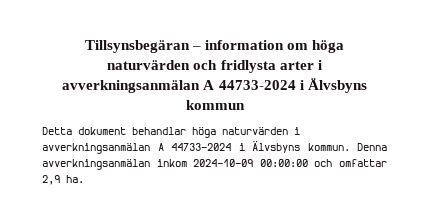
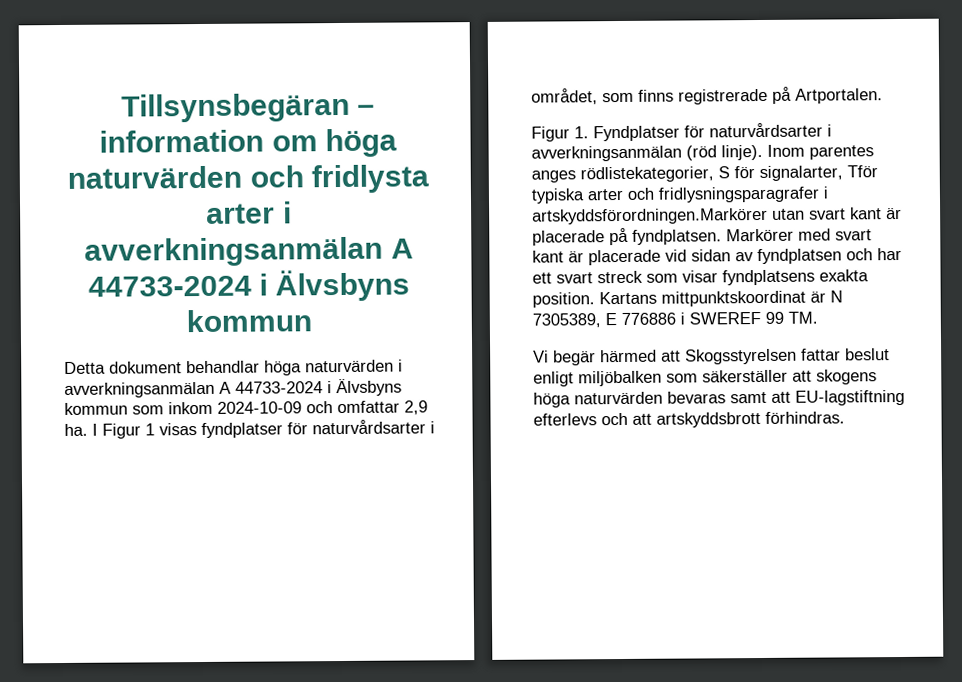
- Detta dokument behandlar höga naturvärden i avverkningsanmälan A 44733-2024 i Älvsbyns kommun. Denna avverkningsanmälan inkom 2024-10-09 00:00:00 och omfattar 2,9 ha.
+ Detta dokument behandlar höga naturvärden i avverkningsanmälan A 44733-2024 i Älvsbyns kommun som inkom 2024-10-09 och omfattar 2,9 ha.
+ I Figur 1 visas fyndplatser för naturvårdsarter i området, som finns registrerade på Artportalen.
+ Figur 1. Fyndplatser för naturvårdsarter i avverkningsanmälan (röd linje). Inom parentes anges rödlistekategorier, S för signalarter, Tför typiska arter och fridlysningsparagrafer i artskyddsförordningen.Markörer utan svart kant är placerade på fyndplatsen. Markörer med svart kant är placerade vid sidan av fyndplatsen och har ett svart streck som visar fyndplatsens exakta position. Kartans mittpunktskoordinat är N 7305389, E 776886 i SWEREF 99 TM.
+ Vi begär härmed att Skogsstyrelsen fattar beslut enligt miljöbalken som säkerställer att skogens höga naturvärden bevaras samt att EU-lagstiftning efterlevs och att artskyddsbrott förhindras.

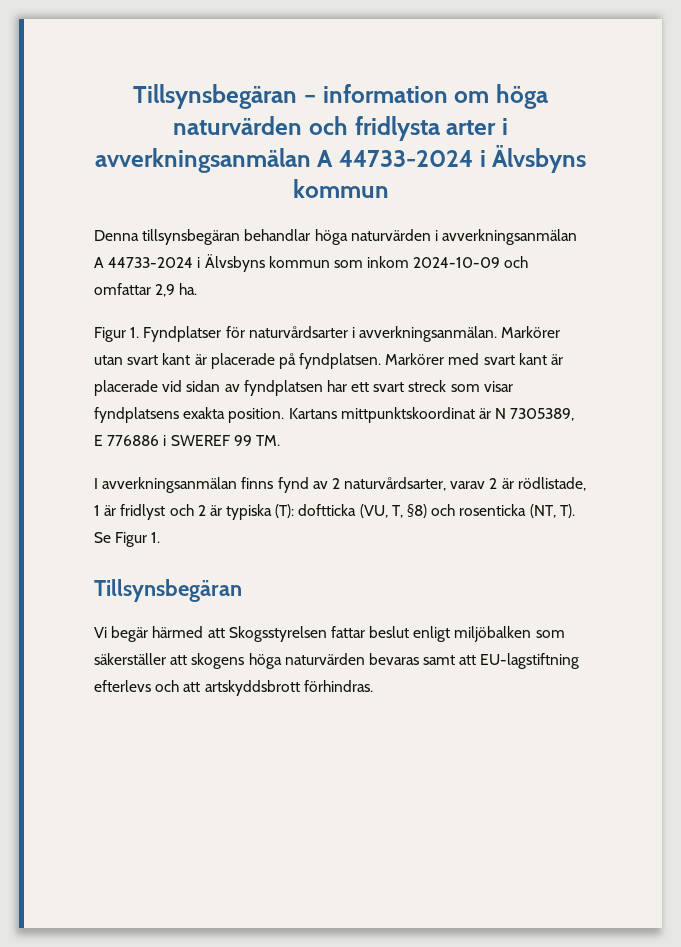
- Detta dokument behandlar höga naturvärden i avverkningsanmälan A 44733-2024 i Älvsbyns kommun som inkom 2024-10-09 och omfattar 2,9 ha. I Figur 1 visas fyndplatser för naturvårdsarter i området, som finns registrerade på Artportalen.
+ Denna tillsynsbegäran behandlar höga naturvärden i avverkningsanmälan A 44733-2024 i Älvsbyns kommun som inkom 2024-10-09 och omfattar 2,9 ha.
- Figur 1. Fyndplatser för naturvårdsarter i avverkningsanmälan (röd linje). Inom parentes anges rödlistekategorier, S för signalarter, Tför typiska arter och fridlysningsparagrafer i artskyddsförordningen.Markörer utan svart kant är placerade på fyndplatsen.
+ Figur 1. Fyndplatser för naturvårdsarter i avverkningsanmälan. Markörer utan svart kant är placerade på fyndplatsen.
- Markörer med svart kant är placerade vid sidan av fyndplatsen och har ett svart streck som visar fyndplatsens exakta position.
+ Markörer med svart kant är placerade vid sidan av fyndplatsen har ett svart streck som visar fyndplatsens exakta position.
+ I avverkningsanmälan finns fynd av 2 naturvårdsarter, varav 2 är rödlistade, 1 är fridlyst och 2 är typiska (T): doftticka (VU, T, §8) och rosenticka (NT, T). Se Figur 1.
+ Tillsynsbegäran

